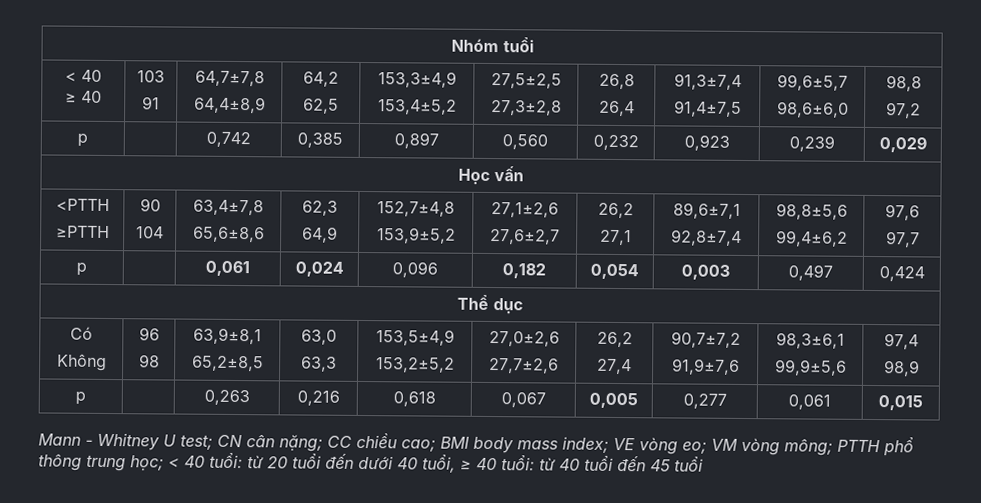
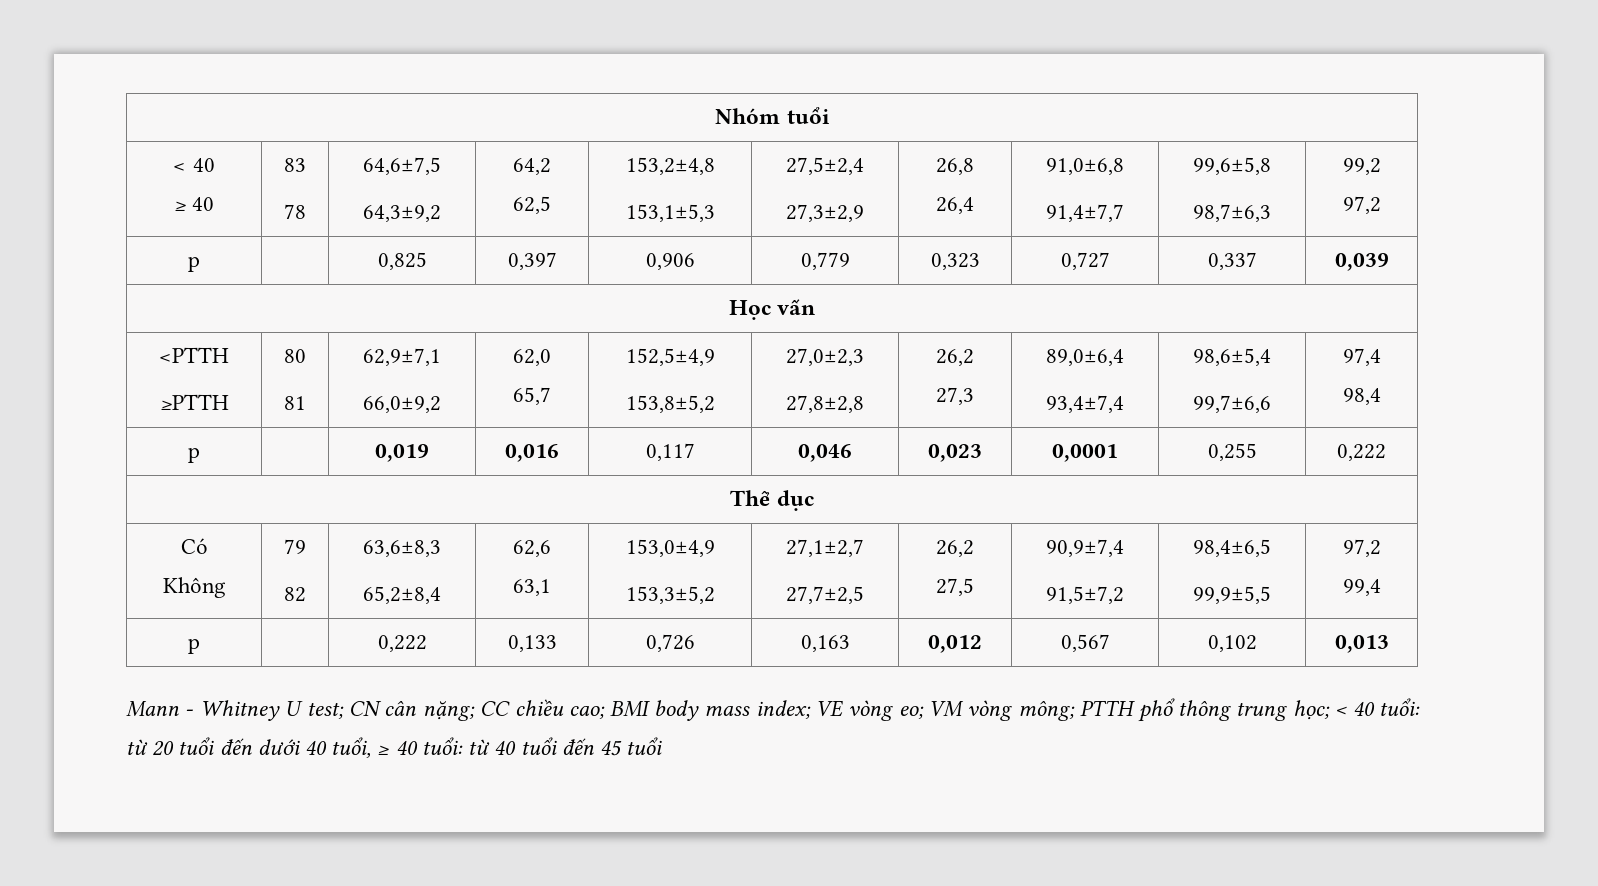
  Nhóm tuổi
  < 40
- ≥ 40 | 103
- 91 | 64,7±7,8
- 64,4±8,9 | 64,2
- 62,5 | 153,3±4,9
- 153,4±5,2 | 27,5±2,5
- 27,3±2,8 | 26,8
- 26,4 | 91,3±7,4
- 91,4±7,5 | 99,6±5,7
- 98,6±6,0 | 98,8
+ ≥ 40 | 83
+ 78 | 64,6±7,5
+ 64,3±9,2 | 64,2
+ 62,5 | 153,2±4,8
+ 153,1±5,3 | 27,5±2,4
+ 27,3±2,9 | 26,8
+ 26,4 | 91,0±6,8
+ 91,4±7,7 | 99,6±5,8
+ 98,7±6,3 | 99,2
  97,2
- p | | 0,742 | 0,385 | 0,897 | 0,560 | 0,232 | 0,923 | 0,239 | 0,029
+ p | | 0,825 | 0,397 | 0,906 | 0,779 | 0,323 | 0,727 | 0,337 | 0,039
  Học vấn
  <PTTH
- ≥PTTH | 90
- 104 | 63,4±7,8
- 65,6±8,6 | 62,3
- 64,9 | 152,7±4,8
- 153,9±5,2 | 27,1±2,6
- 27,6±2,7 | 26,2
- 27,1 | 89,6±7,1
- 92,8±7,4 | 98,8±5,6
- 99,4±6,2 | 97,6
- 97,7
- p | | 0,061 | 0,024 | 0,096 | 0,182 | 0,054 | 0,003 | 0,497 | 0,424
+ ≥PTTH | 80
+ 81 | 62,9±7,1
+ 66,0±9,2 | 62,0
+ 65,7 | 152,5±4,9
+ 153,8±5,2 | 27,0±2,3
+ 27,8±2,8 | 26,2
+ 27,3 | 89,0±6,4
+ 93,4±7,4 | 98,6±5,4
+ 99,7±6,6 | 97,4
+ 98,4
+ p | | 0,019 | 0,016 | 0,117 | 0,046 | 0,023 | 0,0001 | 0,255 | 0,222
  Thể dục
  Có
- Không | 96
- 98 | 63,9±8,1
- 65,2±8,5 | 63,0
- 63,3 | 153,5±4,9
- 153,2±5,2 | 27,0±2,6
- 27,7±2,6 | 26,2
- 27,4 | 90,7±7,2
- 91,9±7,6 | 98,3±6,1
- 99,9±5,6 | 97,4
- 98,9
- p | | 0,263 | 0,216 | 0,618 | 0,067 | 0,005 | 0,277 | 0,061 | 0,015
+ Không | 79
+ 82 | 63,6±8,3
+ 65,2±8,4 | 62,6
+ 63,1 | 153,0±4,9
+ 153,3±5,2 | 27,1±2,7
+ 27,7±2,5 | 26,2
+ 27,5 | 90,9±7,4
+ 91,5±7,2 | 98,4±6,5
+ 99,9±5,5 | 97,2
+ 99,4
+ p | | 0,222 | 0,133 | 0,726 | 0,163 | 0,012 | 0,567 | 0,102 | 0,013

